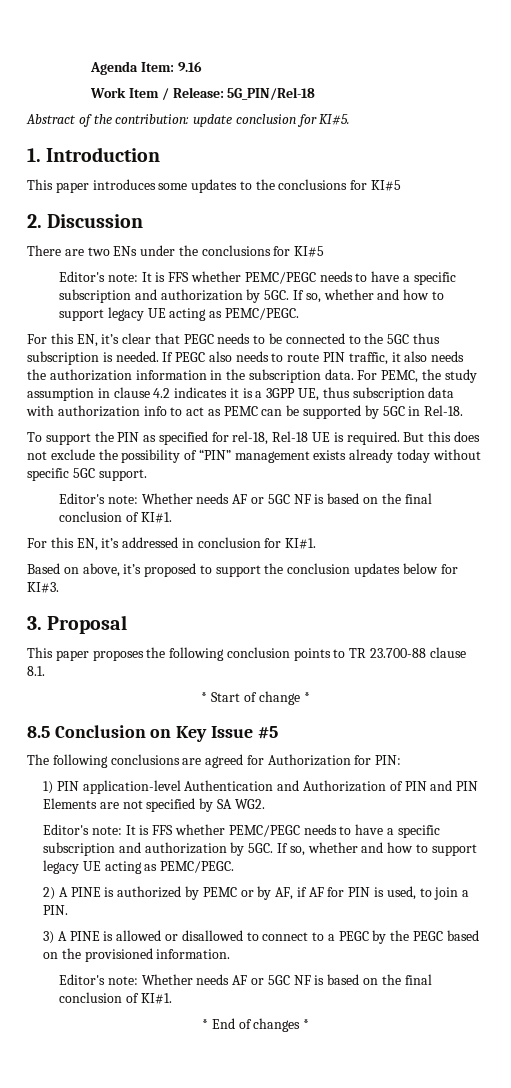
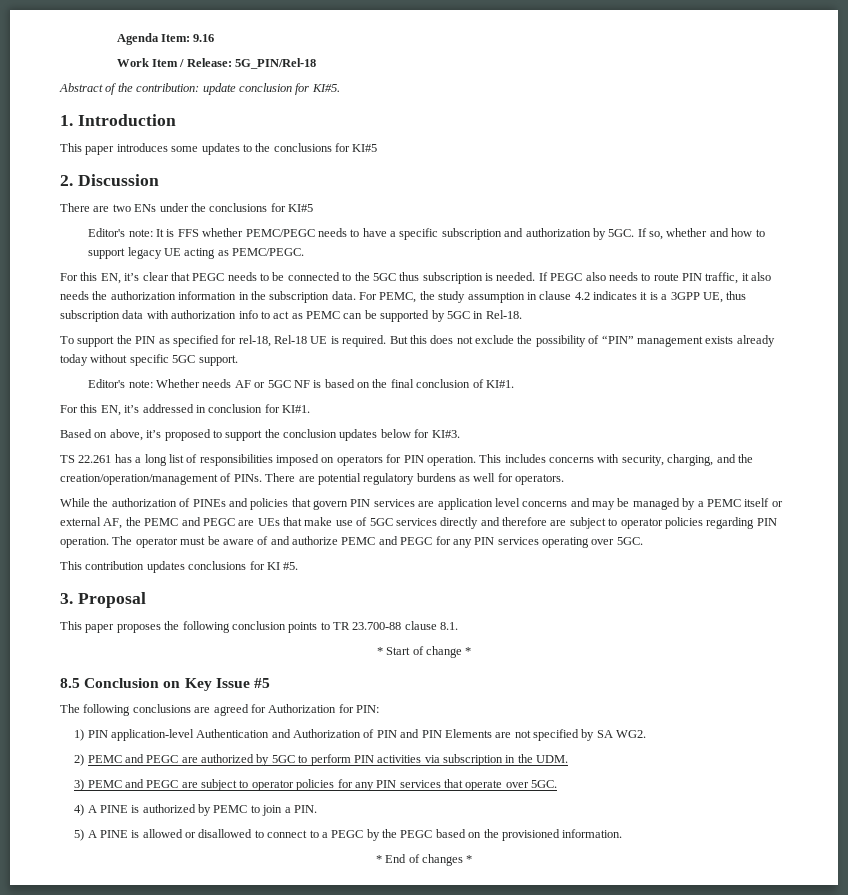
+ TS 22.261 has a long list of responsibilities imposed on operators for PIN operation. This includes concerns with security, charging, and the creation/operation/management of PINs. There are potential regulatory burdens as well for operators.
+ While the authorization of PINEs and policies that govern PIN services are application level concerns and may be managed by a PEMC itself or external AF, the PEMC and PEGC are UEs that make use of 5GC services directly and therefore are subject to operator policies regarding PIN operation. The operator must be aware of and authorize PEMC and PEGC for any PIN services operating over 5GC.
+ This contribution updates conclusions for KI #5.
  1) PIN application-level Authentication and Authorization of PIN and PIN Elements are not specified by SA WG2.
- Editor's note: It is FFS whether PEMC/PEGC needs to have a specific subscription and authorization by 5GC. If so, whether and how to support legacy UE acting as PEMC/PEGC.
- 2) A PINE is authorized by PEMC or by AF, if AF for PIN is used, to join a PIN.
+ 2) PEMC and PEGC are authorized by 5GC to perform PIN activities via subscription in the UDM.
+ 3) PEMC and PEGC are subject to operator policies for any PIN services that operate over 5GC.
+ 4) A PINE is authorized by PEMC to join a PIN.
- 3) A PINE is allowed or disallowed to connect to a PEGC by the PEGC based on the provisioned information.
- Editor's note: Whether needs AF or 5GC NF is based on the final conclusion of KI#1.
+ 5) A PINE is allowed or disallowed to connect to a PEGC by the PEGC based on the provisioned information.

